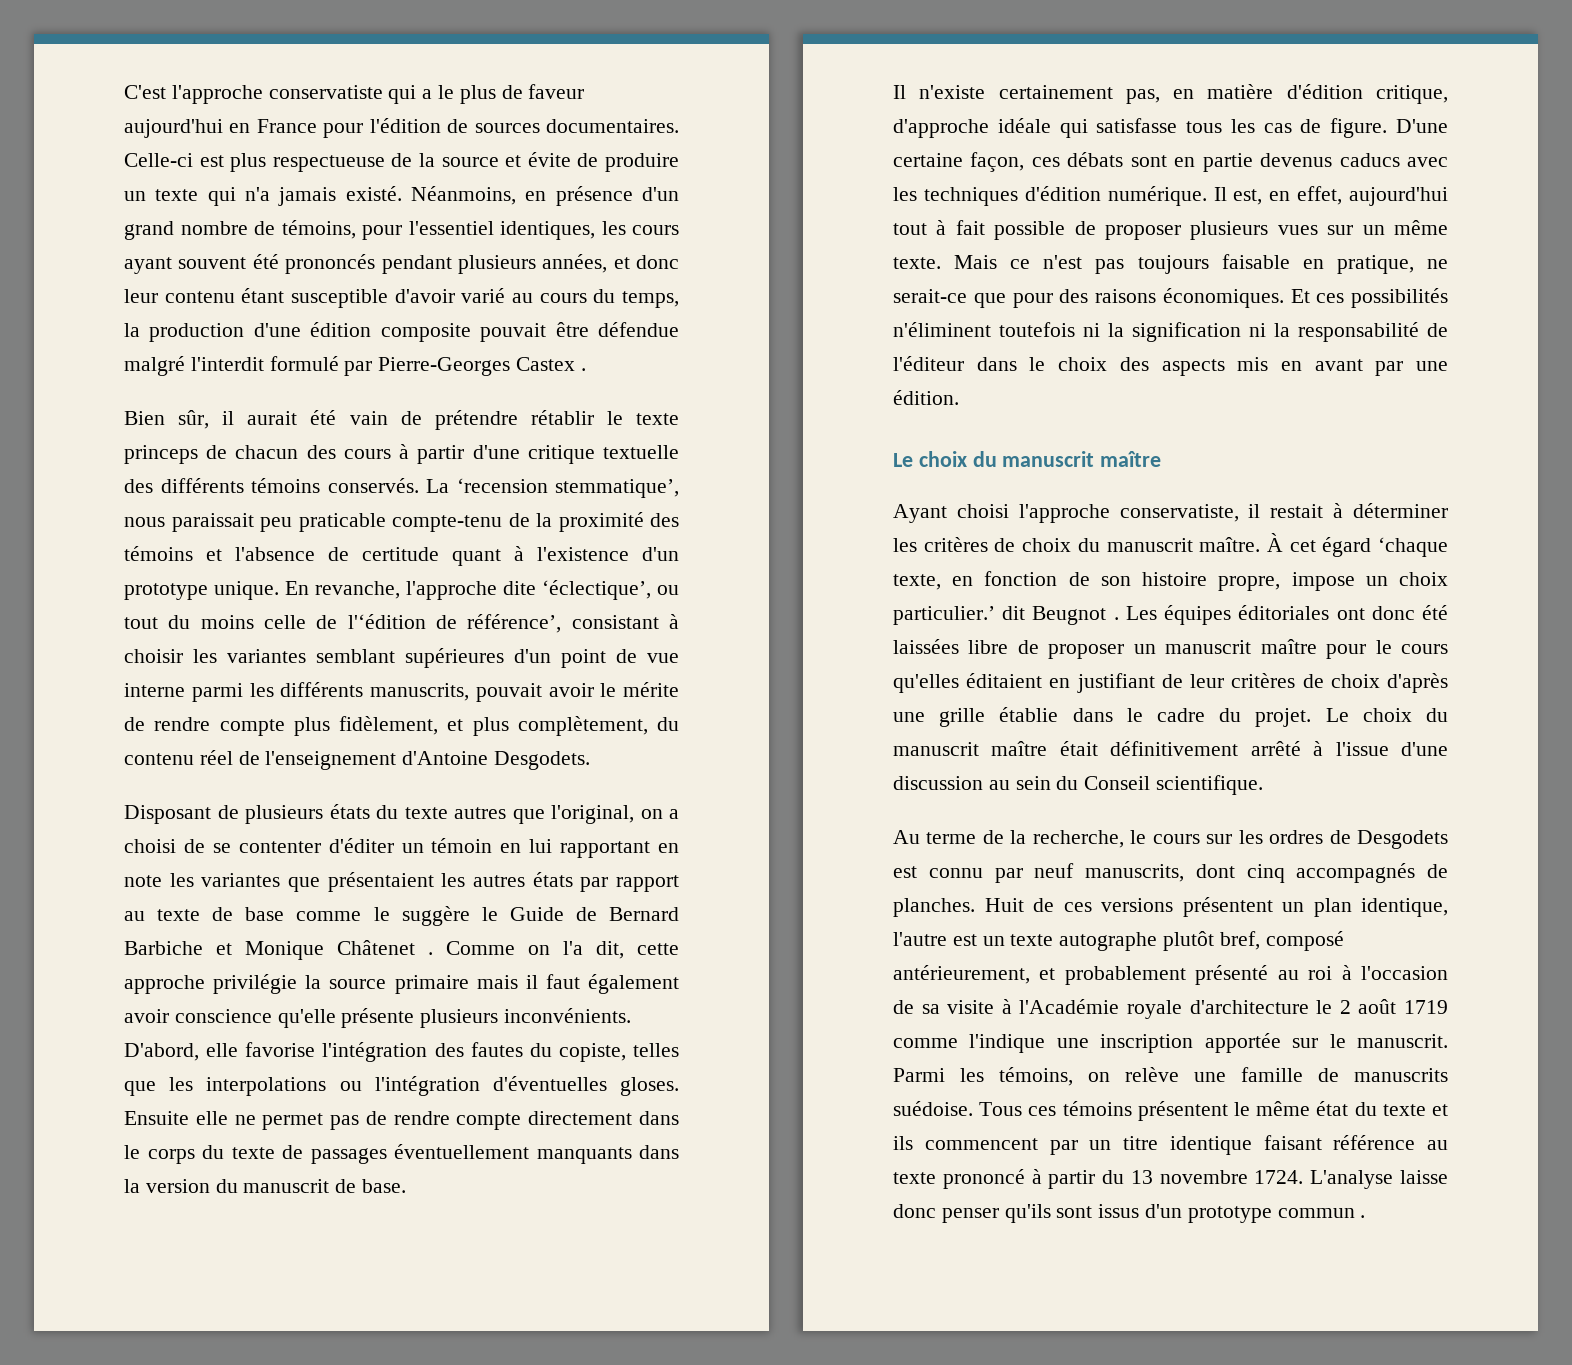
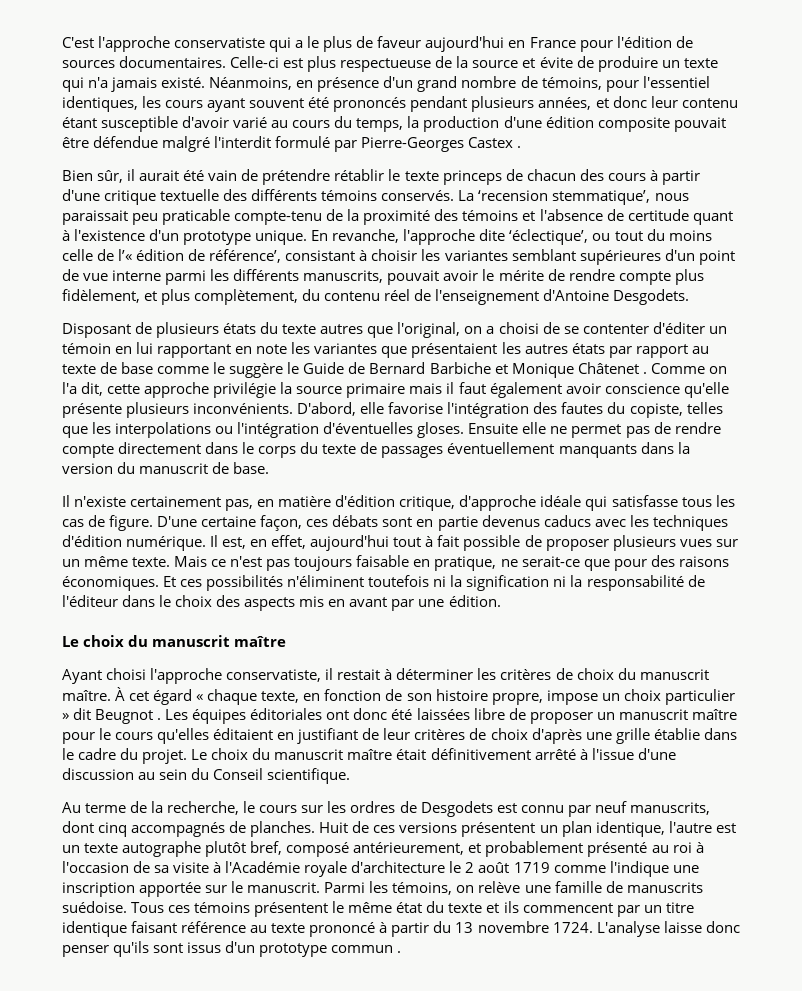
- En revanche, l'approche dite ‘éclectique’, ou tout du moins celle de l'‘édition de référence’, consistant à choisir les variantes semblant supérieures d'un point de vue interne parmi les différents manuscrits, pouvait avoir le mérite de rendre compte plus fidèlement, et plus complètement, du contenu réel de l'enseignement d'Antoine Desgodets.
+ En revanche, l'approche dite ‘éclectique’, ou tout du moins celle de l’« édition de référence’, consistant à choisir les variantes semblant supérieures d'un point de vue interne parmi les différents manuscrits, pouvait avoir le mérite de rendre compte plus fidèlement, et plus complètement, du contenu réel de l'enseignement d'Antoine Desgodets.
- À cet égard ‘chaque texte, en fonction de son histoire propre, impose un choix particulier.’ dit Beugnot .
+ À cet égard « chaque texte, en fonction de son histoire propre, impose un choix particulier » dit Beugnot .

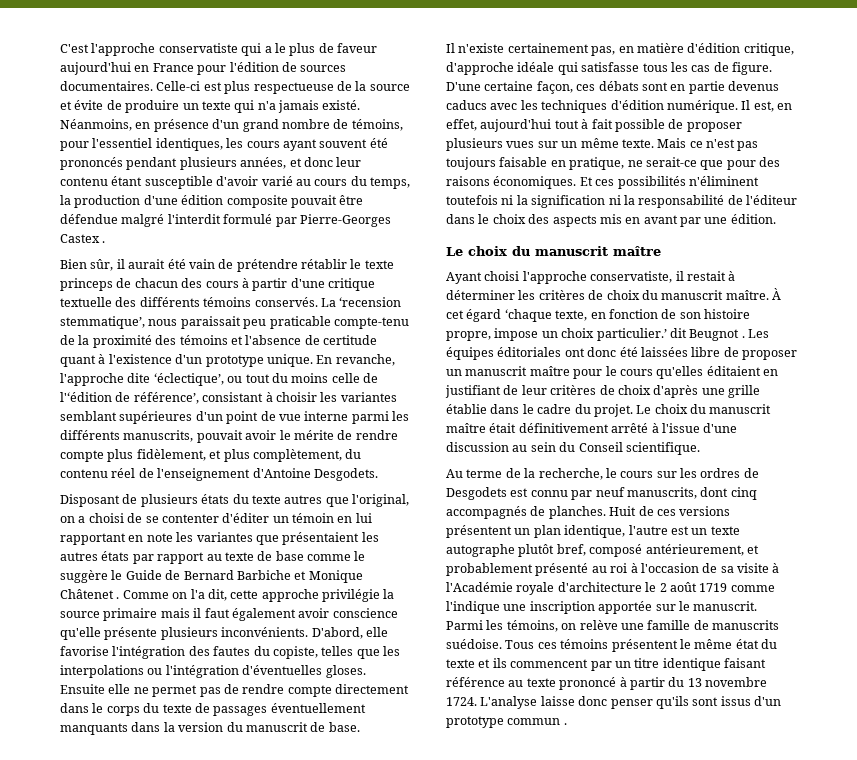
- En revanche, l'approche dite ‘éclectique’, ou tout du moins celle de l’« édition de référence’, consistant à choisir les variantes semblant supérieures d'un point de vue interne parmi les différents manuscrits, pouvait avoir le mérite de rendre compte plus fidèlement, et plus complètement, du contenu réel de l'enseignement d'Antoine Desgodets.
+ En revanche, l'approche dite ‘éclectique’, ou tout du moins celle de l'‘édition de référence’, consistant à choisir les variantes semblant supérieures d'un point de vue interne parmi les différents manuscrits, pouvait avoir le mérite de rendre compte plus fidèlement, et plus complètement, du contenu réel de l'enseignement d'Antoine Desgodets.
- À cet égard « chaque texte, en fonction de son histoire propre, impose un choix particulier » dit Beugnot .
+ À cet égard ‘chaque texte, en fonction de son histoire propre, impose un choix particulier.’ dit Beugnot .

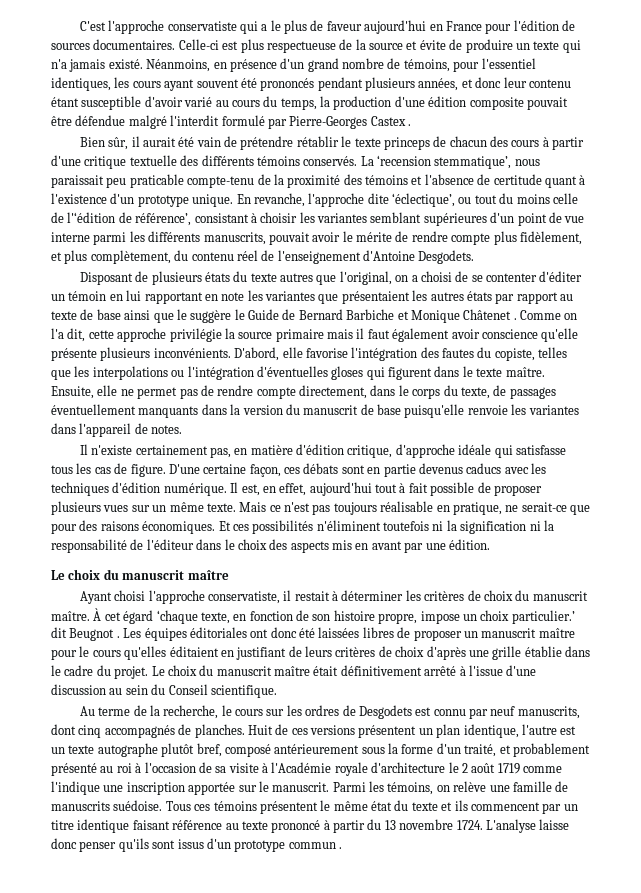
- Disposant de plusieurs états du texte autres que l'original, on a choisi de se contenter d'éditer un témoin en lui rapportant en note les variantes que présentaient les autres états par rapport au texte de base comme le suggère le Guide de Bernard Barbiche et Monique Châtenet .
+ Disposant de plusieurs états du texte autres que l'original, on a choisi de se contenter d'éditer un témoin en lui rapportant en note les variantes que présentaient les autres états par rapport au texte de base ainsi que le suggère le Guide de Bernard Barbiche et Monique Châtenet .
- D'abord, elle favorise l'intégration des fautes du copiste, telles que les interpolations ou l'intégration d'éventuelles gloses. Ensuite elle ne permet pas de rendre compte directement dans le corps du texte de passages éventuellement manquants dans la version du manuscrit de base.
+ D'abord, elle favorise l'intégration des fautes du copiste, telles que les interpolations ou l'intégration d'éventuelles gloses qui figurent dans le texte maître. Ensuite, elle ne permet pas de rendre compte directement, dans le corps du texte, de passages éventuellement manquants dans la version du manuscrit de base puisqu'elle renvoie les variantes dans l'appareil de notes.
- Mais ce n'est pas toujours faisable en pratique, ne serait-ce que pour des raisons économiques.
+ Mais ce n'est pas toujours réalisable en pratique, ne serait-ce que pour des raisons économiques.
- Les équipes éditoriales ont donc été laissées libre de proposer un manuscrit maître pour le cours qu'elles éditaient en justifiant de leur critères de choix d'après une grille établie dans le cadre du projet.
+ Les équipes éditoriales ont donc été laissées libres de proposer un manuscrit maître pour le cours qu'elles éditaient en justifiant de leurs critères de choix d'après une grille établie dans le cadre du projet.
- Huit de ces versions présentent un plan identique, l'autre est un texte autographe plutôt bref, composé antérieurement, et probablement présenté au roi à l'occasion de sa visite à l'Académie royale d'architecture le 2 août 1719 comme l'indique une inscription apportée sur le manuscrit.
+ Huit de ces versions présentent un plan identique, l'autre est un texte autographe plutôt bref, composé antérieurement sous la forme d'un traité, et probablement présenté au roi à l'occasion de sa visite à l'Académie royale d'architecture le 2 août 1719 comme l'indique une inscription apportée sur le manuscrit.

